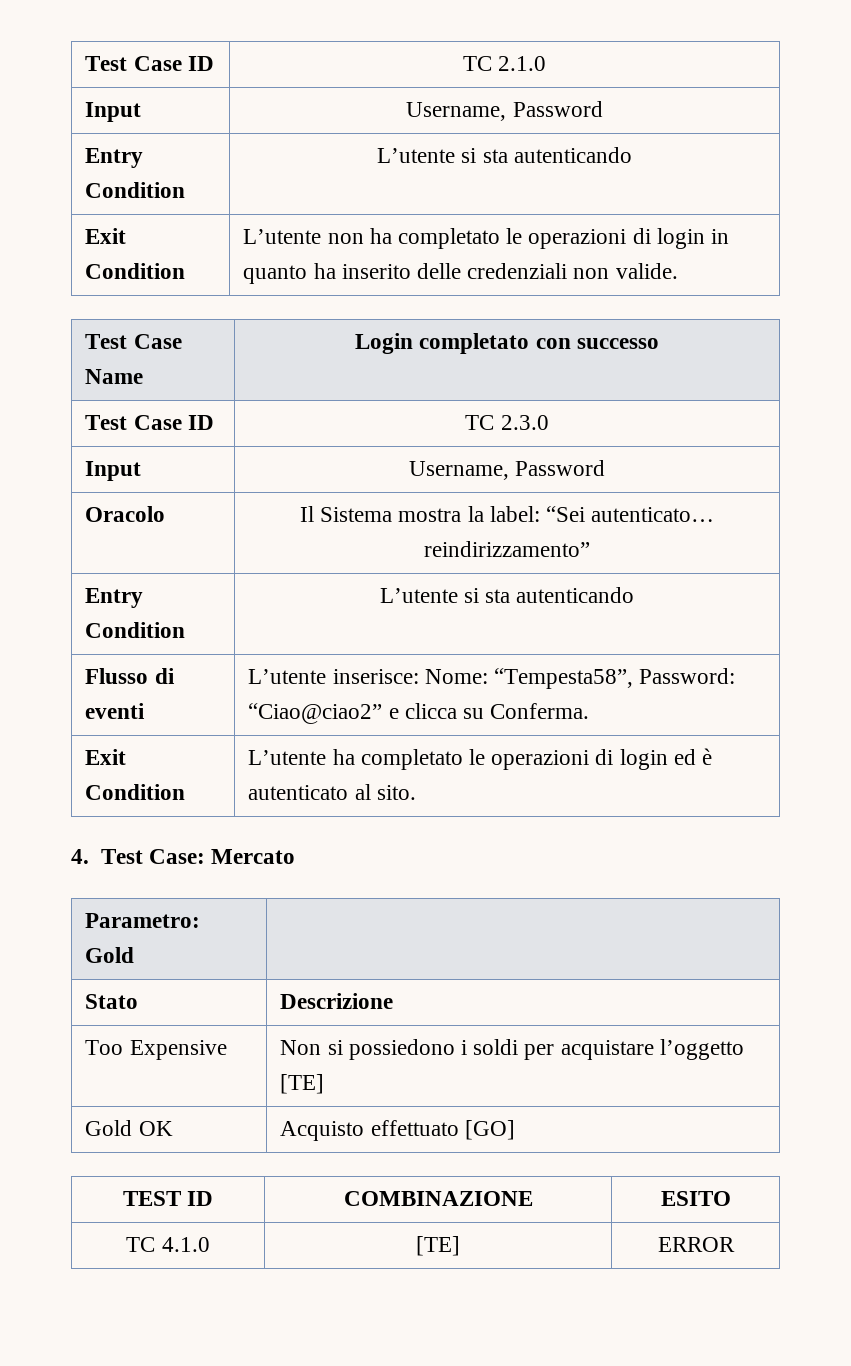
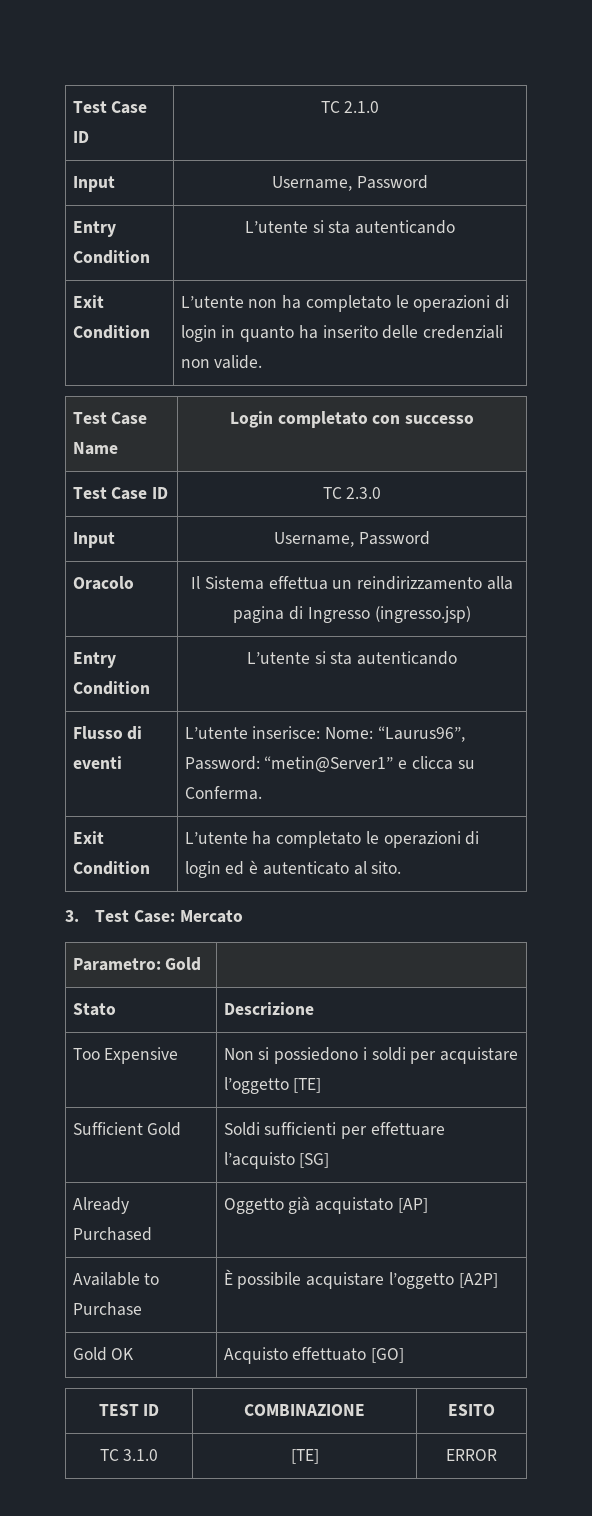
- Oracolo | Il Sistema mostra la label: “Sei autenticato… reindirizzamento”
+ Oracolo | Il Sistema effettua un reindirizzamento alla pagina di Ingresso (ingresso.jsp)
- Flusso di eventi | L’utente inserisce: Nome: “Tempesta58”, Password: “Ciao@ciao2” e clicca su Conferma.
+ Flusso di eventi | L’utente inserisce: Nome: “Laurus96”, Password: “metin@Server1” e clicca su Conferma.
- 4. Test Case: Mercato
+ 3. Test Case: Mercato
+ Sufficient Gold | Soldi sufficienti per effettuare l’acquisto [SG]
+ Already Purchased | Oggetto già acquistato [AP]
+ Available to Purchase | È possibile acquistare l’oggetto [A2P]
- TC 4.1.0 | [TE] | ERROR
+ TC 3.1.0 | [TE] | ERROR

